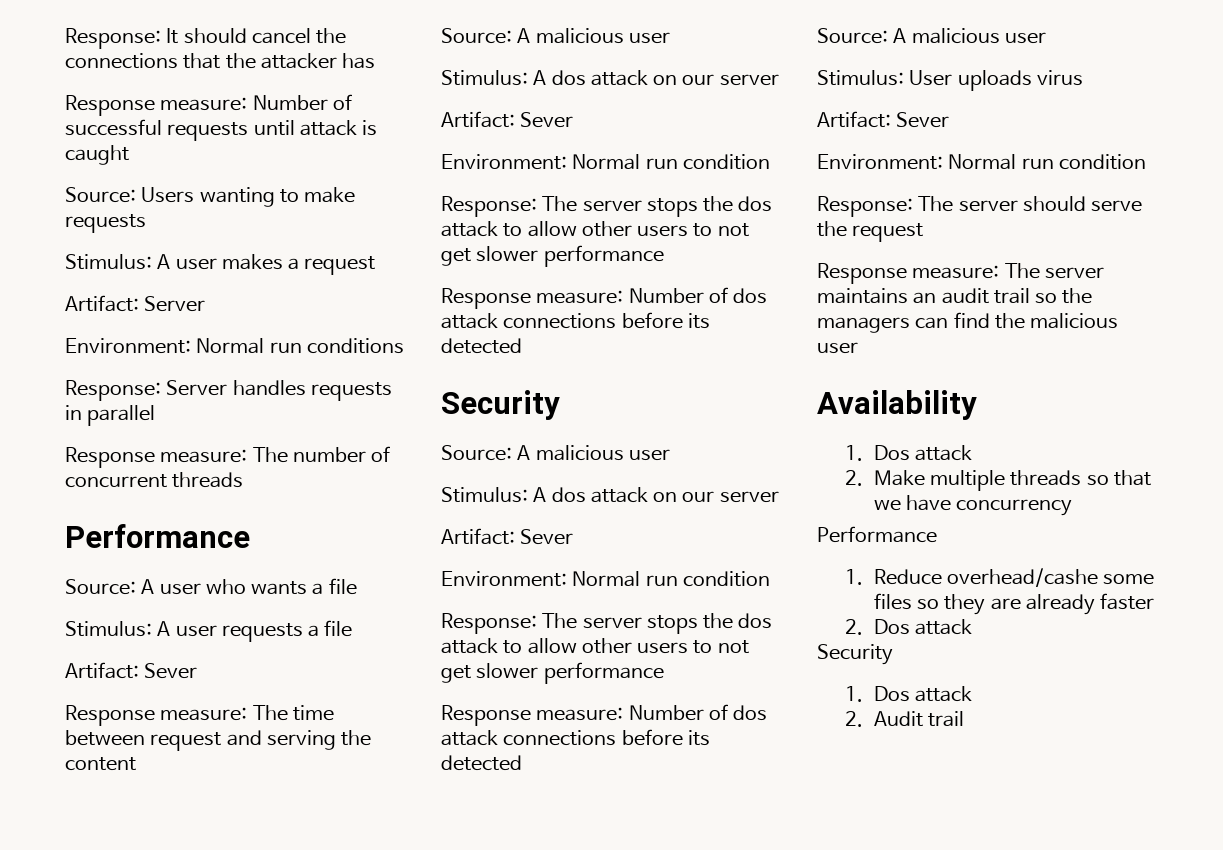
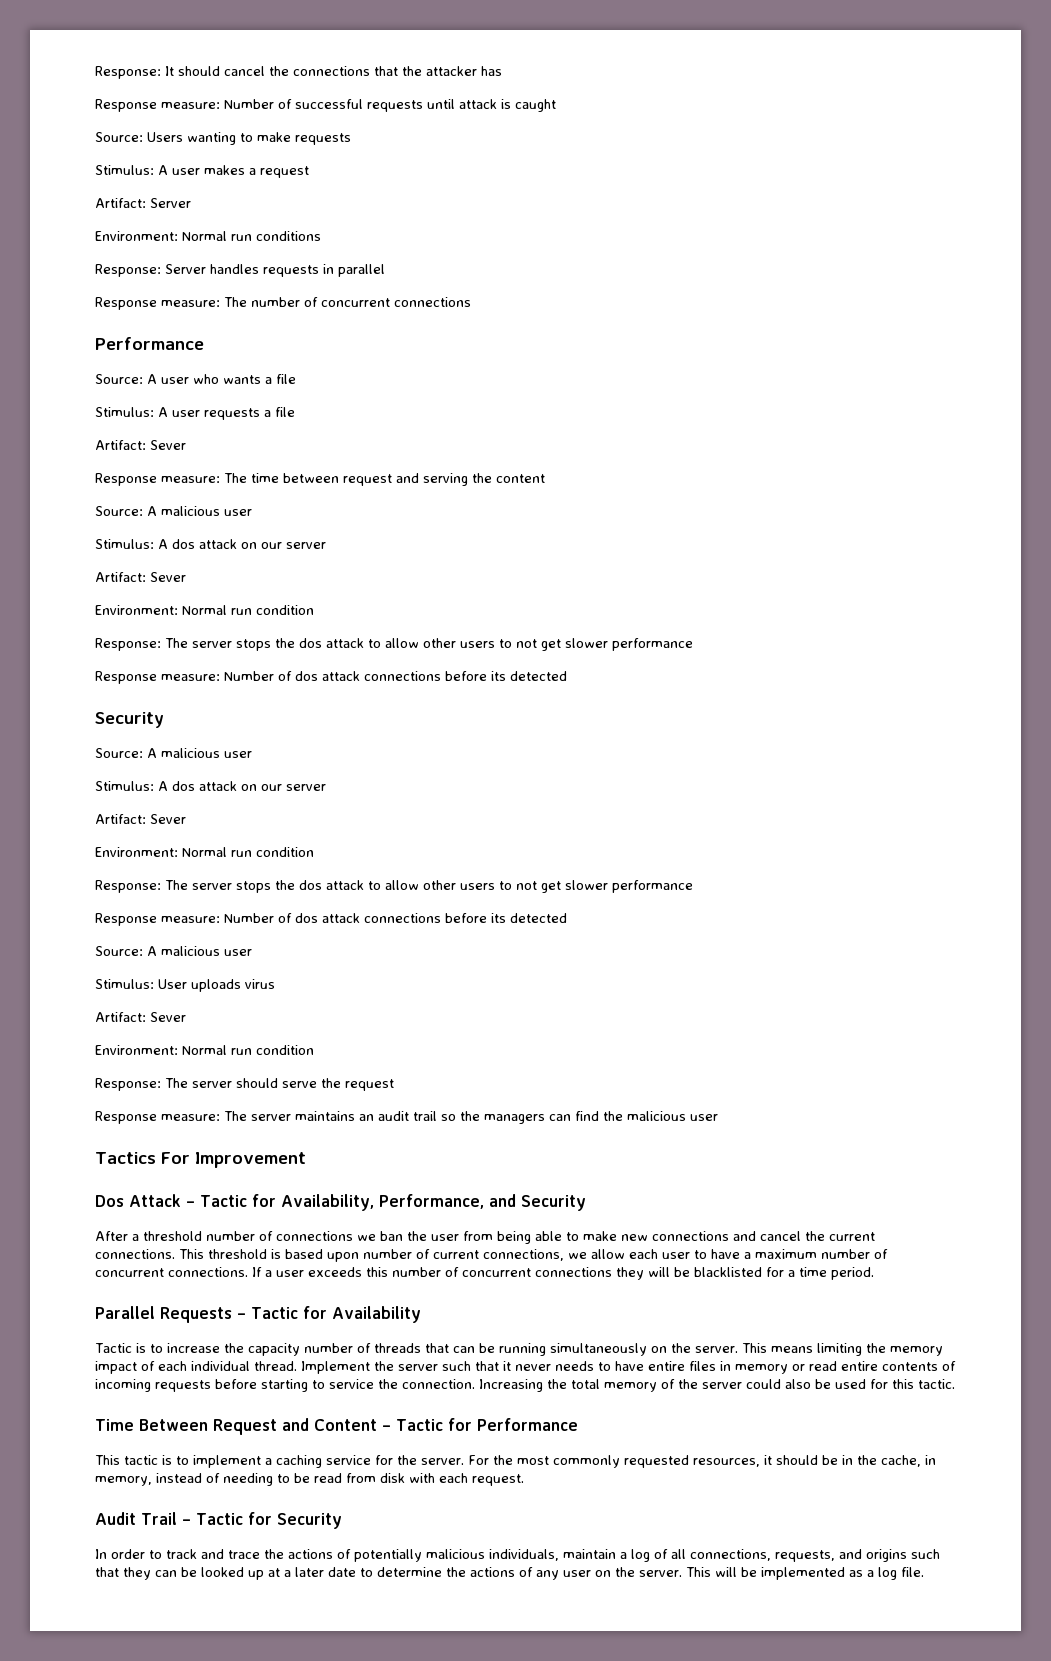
- Response measure: The number of concurrent threads
+ Response measure: The number of concurrent connections
- Availability
- 1. Dos attack
- 2. Make multiple threads so that we have concurrency
- Performance
- 1. Reduce overhead/cashe some files so they are already faster
- 2. Dos attack
- Security
- 1. Dos attack
- 2. Audit trail
+ Tactics For Improvement
+ Dos Attack – Tactic for Availability, Performance, and Security
+ After a threshold number of connections we ban the user from being able to make new connections and cancel the current connections. This threshold is based upon number of current connections, we allow each user to have a maximum number of concurrent connections. If a user exceeds this number of concurrent connections they will be blacklisted for a time period.
+ Parallel Requests – Tactic for Availability
+ Tactic is to increase the capacity number of threads that can be running simultaneously on the server. This means limiting the memory impact of each individual thread. Implement the server such that it never needs to have entire files in memory or read entire contents of incoming requests before starting to service the connection. Increasing the total memory of the server could also be used for this tactic.
+ Time Between Request and Content – Tactic for Performance
+ This tactic is to implement a caching service for the server. For the most commonly requested resources, it should be in the cache, in memory, instead of needing to be read from disk with each request.
+ Audit Trail – Tactic for Security
+ In order to track and trace the actions of potentially malicious individuals, maintain a log of all connections, requests, and origins such that they can be looked up at a later date to determine the actions of any user on the server. This will be implemented as a log file.

